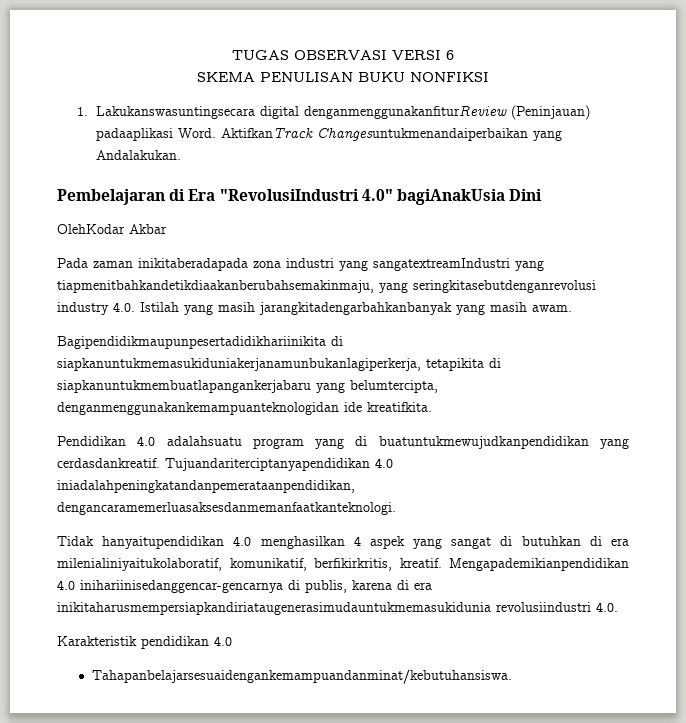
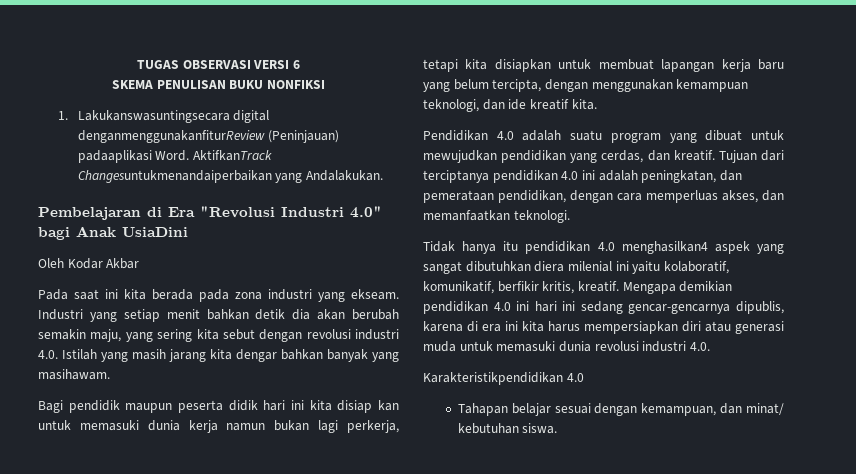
- Pembelajaran di Era "RevolusiIndustri 4.0" bagiAnakUsia Dini
- OlehKodar Akbar
- Pada zaman inikitaberadapada zona industri yang sangatextreamIndustri yang tiapmenitbahkandetikdiaakanberubahsemakinmaju, yang seringkitasebutdenganrevolusi industry 4.0. Istilah yang masih jarangkitadengarbahkanbanyak yang masih awam.
- Bagipendidikmaupunpesertadidikhariinikita di siapkanuntukmemasukiduniakerjanamunbukanlagiperkerja, tetapikita di siapkanuntukmembuatlapangankerjabaru yang belumtercipta, denganmenggunakankemampuanteknologidan ide kreatifkita.
- Pendidikan 4.0 adalahsuatu program yang di buatuntukmewujudkanpendidikan yang cerdasdankreatif. Tujuandariterciptanyapendidikan 4.0 iniadalahpeningkatandanpemerataanpendidikan, dengancaramemerluasaksesdanmemanfaatkanteknologi.
- Tidak hanyaitupendidikan 4.0 menghasilkan 4 aspek yang sangat di butuhkan di era milenialiniyaitukolaboratif, komunikatif, berfikirkritis, kreatif. Mengapademikianpendidikan 4.0 inihariinisedanggencar-gencarnya di publis, karena di era inikitaharusmempersiapkandiriataugenerasimudauntukmemasukidunia revolusiindustri 4.0.
+ Pembelajaran di Era "Revolusi Industri 4.0" bagi Anak UsiaDini
+ Oleh Kodar Akbar
+ Pada saat ini kita berada pada zona industri yang ekseam. Industri yang setiap menit bahkan detik dia akan berubah semakin maju, yang sering kita sebut dengan revolusi industri 4.0. Istilah yang masih jarang kita dengar bahkan banyak yang masihawam.
+ Bagi pendidik maupun peserta didik hari ini kita disiap kan untuk memasuki dunia kerja namun bukan lagi perkerja, tetapi kita disiapkan untuk membuat lapangan kerja baru yang belum tercipta, dengan menggunakan kemampuan teknologi, dan ide kreatif kita.
+ Pendidikan 4.0 adalah suatu program yang dibuat untuk mewujudkan pendidikan yang cerdas, dan kreatif. Tujuan dari terciptanya pendidikan 4.0 ini adalah peningkatan, dan pemerataan pendidikan, dengan cara memperluas akses, dan memanfaatkan teknologi.
+ Tidak hanya itu pendidikan 4.0 menghasilkan4 aspek yang sangat dibutuhkan diera milenial ini yaitu kolaboratif, komunikatif, berfikir kritis, kreatif. Mengapa demikian pendidikan 4.0 ini hari ini sedang gencar-gencarnya dipublis, karena di era ini kita harus mempersiapkan diri atau generasi muda untuk memasuki dunia revolusi industri 4.0.
- Karakteristik pendidikan 4.0
+ Karakteristikpendidikan 4.0
- Tahapanbelajarsesuaidengankemampuandanminat/kebutuhansiswa.
+ Tahapan belajar sesuai dengan kemampuan, dan minat/ kebutuhan siswa.

